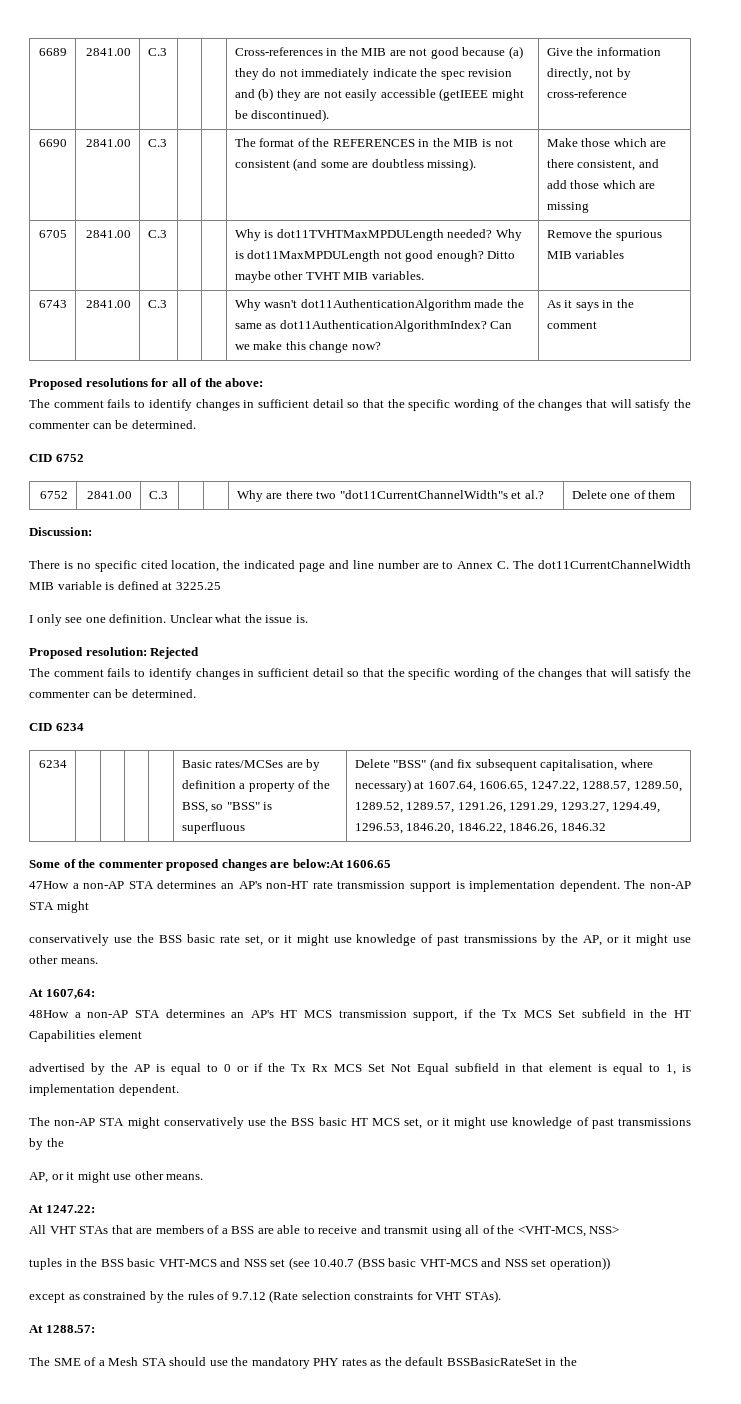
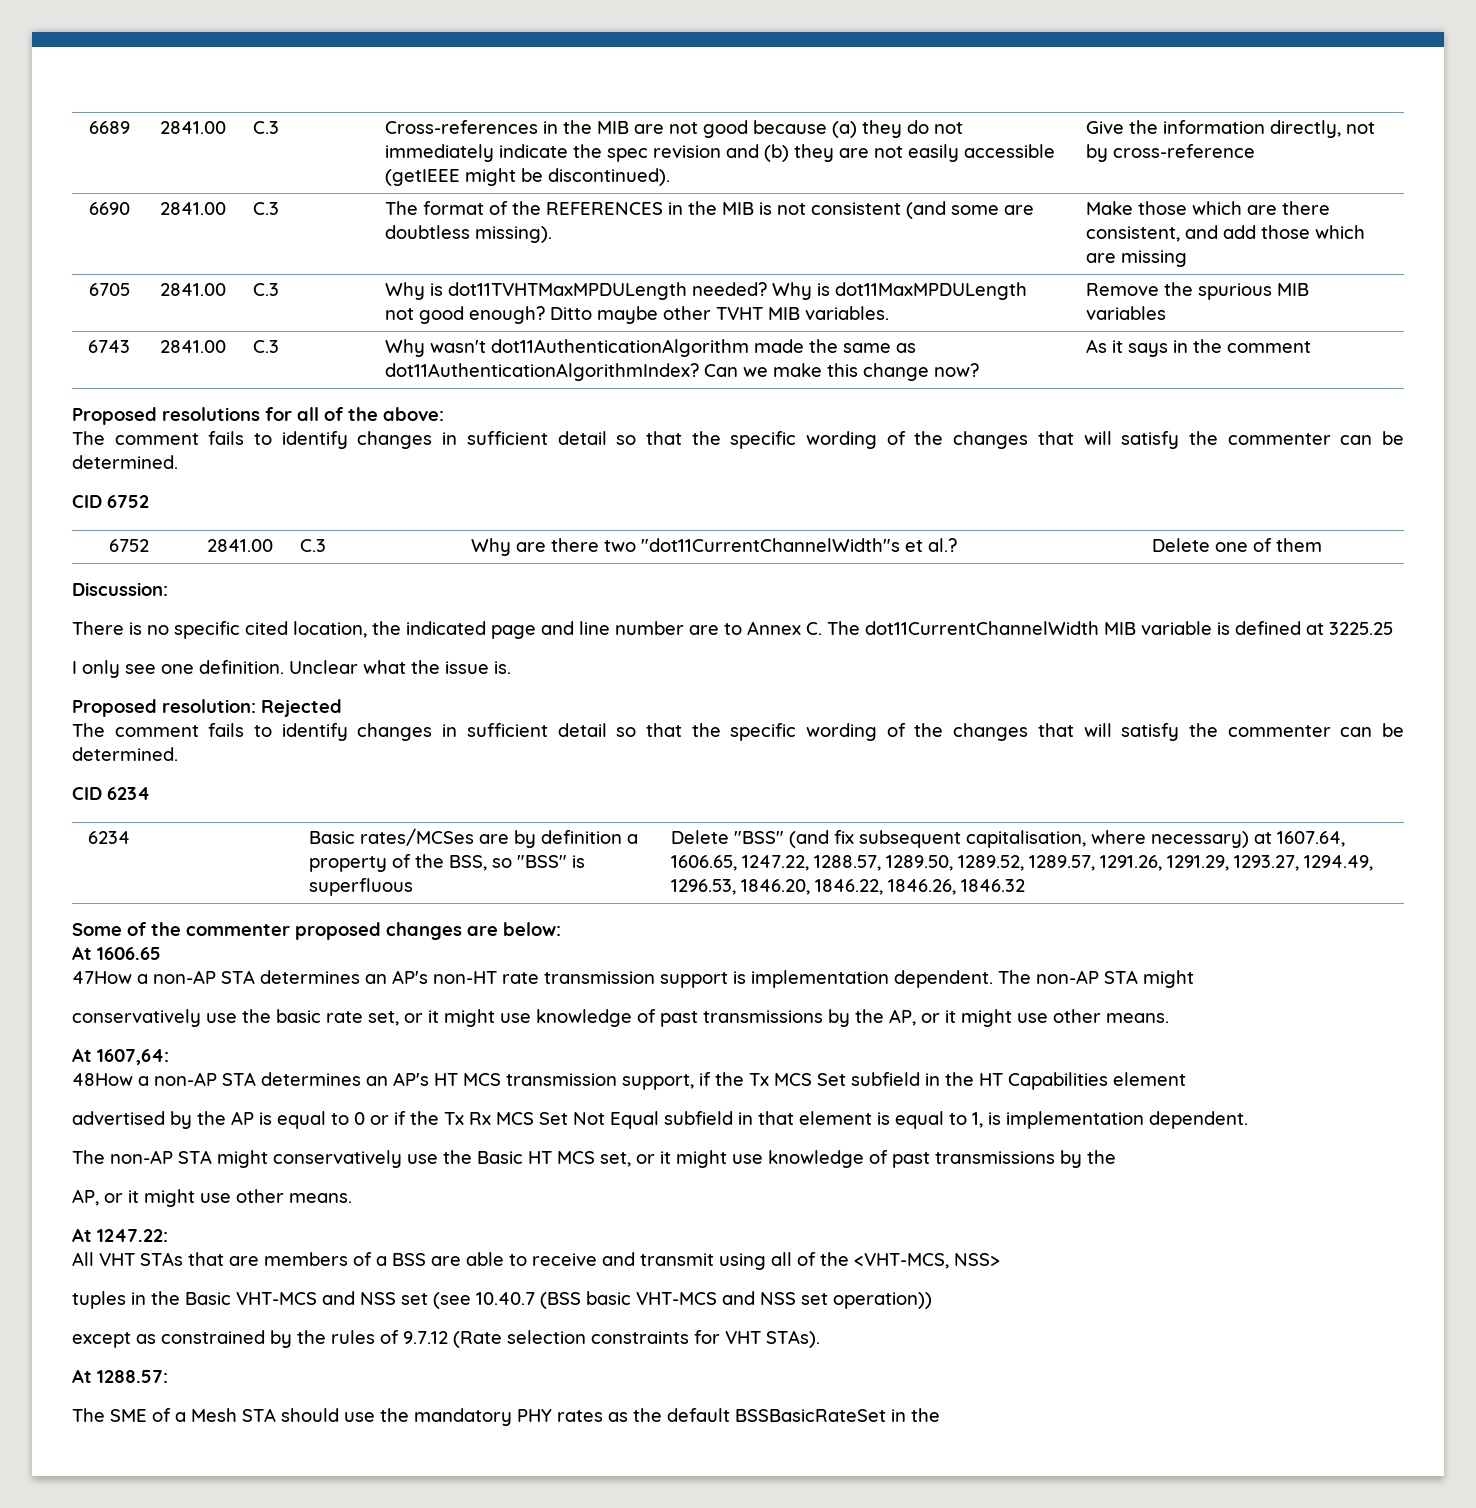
- Some of the commenter proposed changes are below:At 1606.65
+ Some of the commenter proposed changes are below:
+ At 1606.65
- conservatively use the BSS basic rate set, or it might use knowledge of past transmissions by the AP, or it might use other means.
+ conservatively use the basic rate set, or it might use knowledge of past transmissions by the AP, or it might use other means.
- The non-AP STA might conservatively use the BSS basic HT MCS set, or it might use knowledge of past transmissions by the
+ The non-AP STA might conservatively use the Basic HT MCS set, or it might use knowledge of past transmissions by the
- tuples in the BSS basic VHT-MCS and NSS set (see 10.40.7 (BSS basic VHT-MCS and NSS set operation))
+ tuples in the Basic VHT-MCS and NSS set (see 10.40.7 (BSS basic VHT-MCS and NSS set operation))

